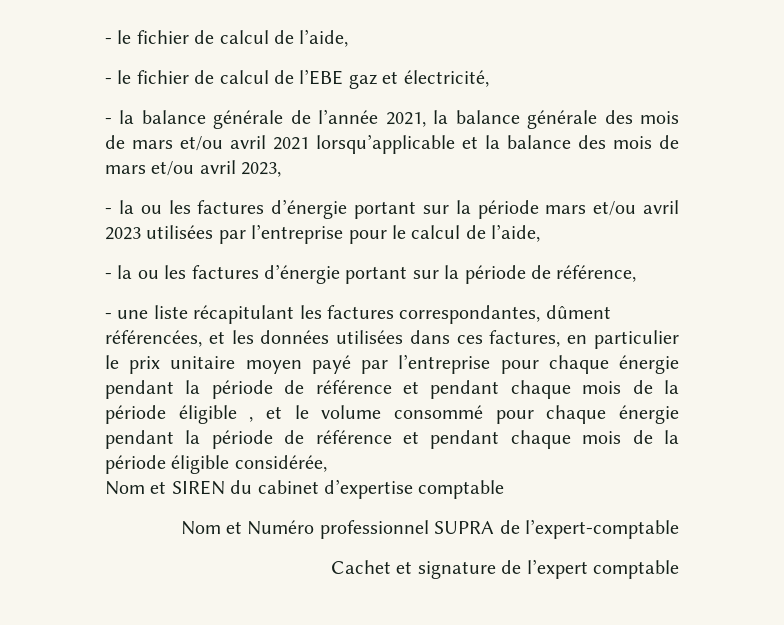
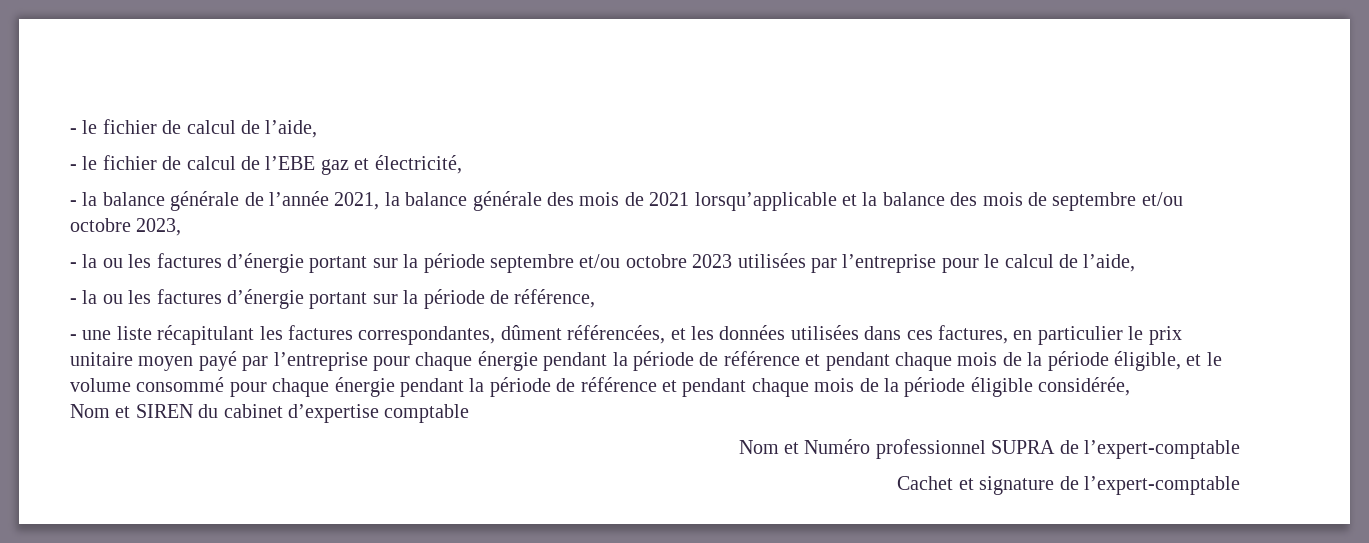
- - la balance générale de l’année 2021, la balance générale des mois de mars et/ou avril 2021 lorsqu’applicable et la balance des mois de mars et/ou avril 2023,
+ - la balance générale de l’année 2021, la balance générale des mois de 2021 lorsqu’applicable et la balance des mois de septembre et/ou octobre 2023,
- - la ou les factures d’énergie portant sur la période mars et/ou avril 2023 utilisées par l’entreprise pour le calcul de l’aide,
+ - la ou les factures d’énergie portant sur la période septembre et/ou octobre 2023 utilisées par l’entreprise pour le calcul de l’aide,
- - une liste récapitulant les factures correspondantes, dûment référencées, et les données utilisées dans ces factures, en particulier le prix unitaire moyen payé par l’entreprise pour chaque énergie pendant la période de référence et pendant chaque mois de la période éligible , et le volume consommé pour chaque énergie pendant la période de référence et pendant chaque mois de la période éligible considérée,
+ - une liste récapitulant les factures correspondantes, dûment référencées, et les données utilisées dans ces factures, en particulier le prix unitaire moyen payé par l’entreprise pour chaque énergie pendant la période de référence et pendant chaque mois de la période éligible, et le volume consommé pour chaque énergie pendant la période de référence et pendant chaque mois de la période éligible considérée,
- Cachet et signature de l’expert comptable
+ Cachet et signature de l’expert-comptable

